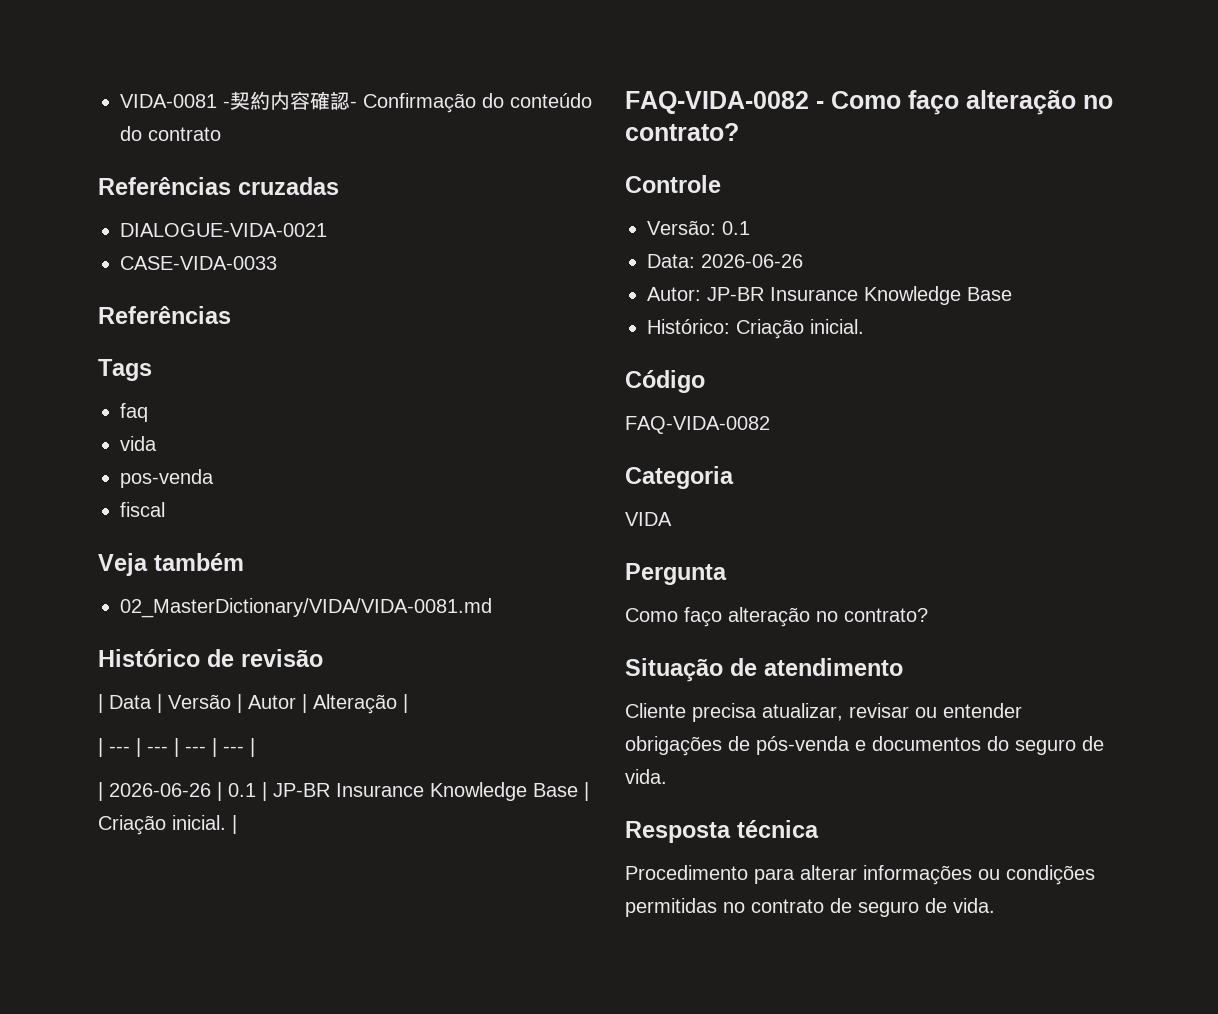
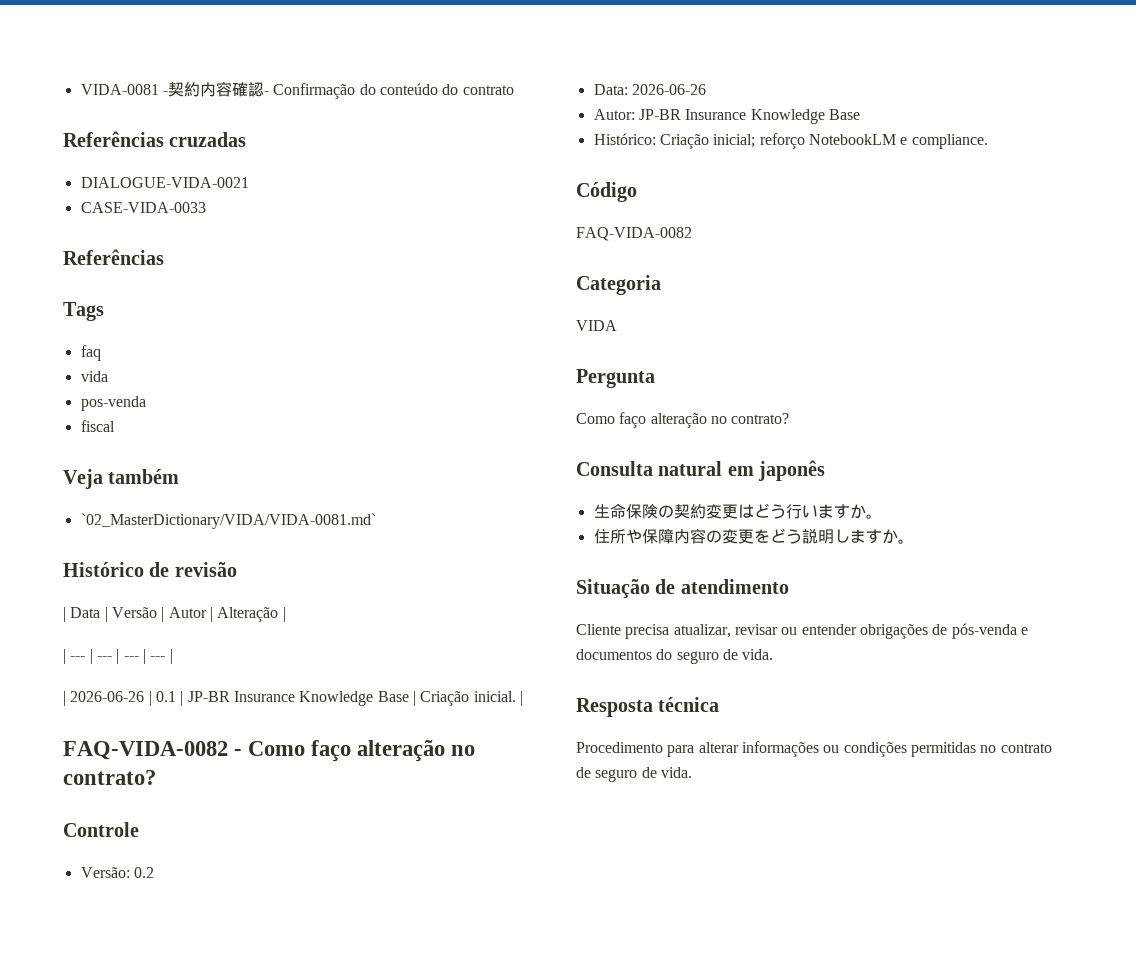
- 02_MasterDictionary/VIDA/VIDA-0081.md
+ `02_MasterDictionary/VIDA/VIDA-0081.md`
- Versão: 0.1
+ Versão: 0.2
- Histórico: Criação inicial.
+ Histórico: Criação inicial; reforço NotebookLM e compliance.
+ Consulta natural em japonês
+ 生命保険の契約変更はどう行いますか。
+ 住所や保障内容の変更をどう説明しますか。

